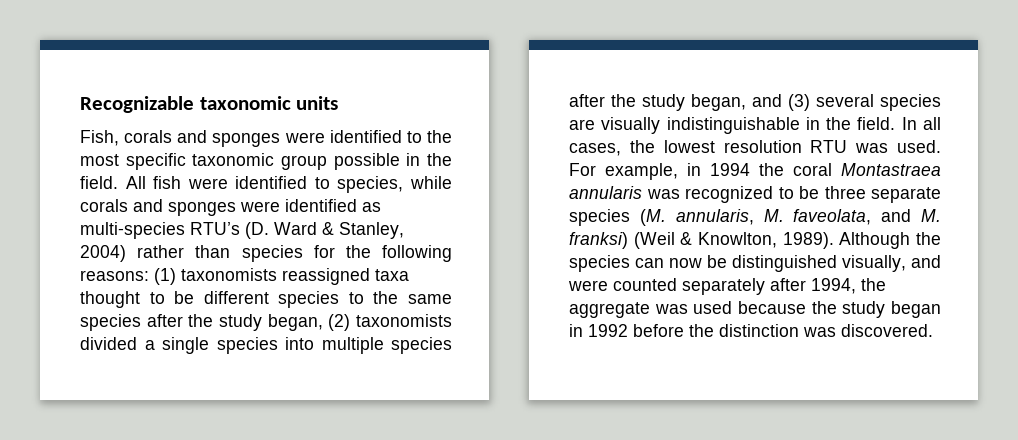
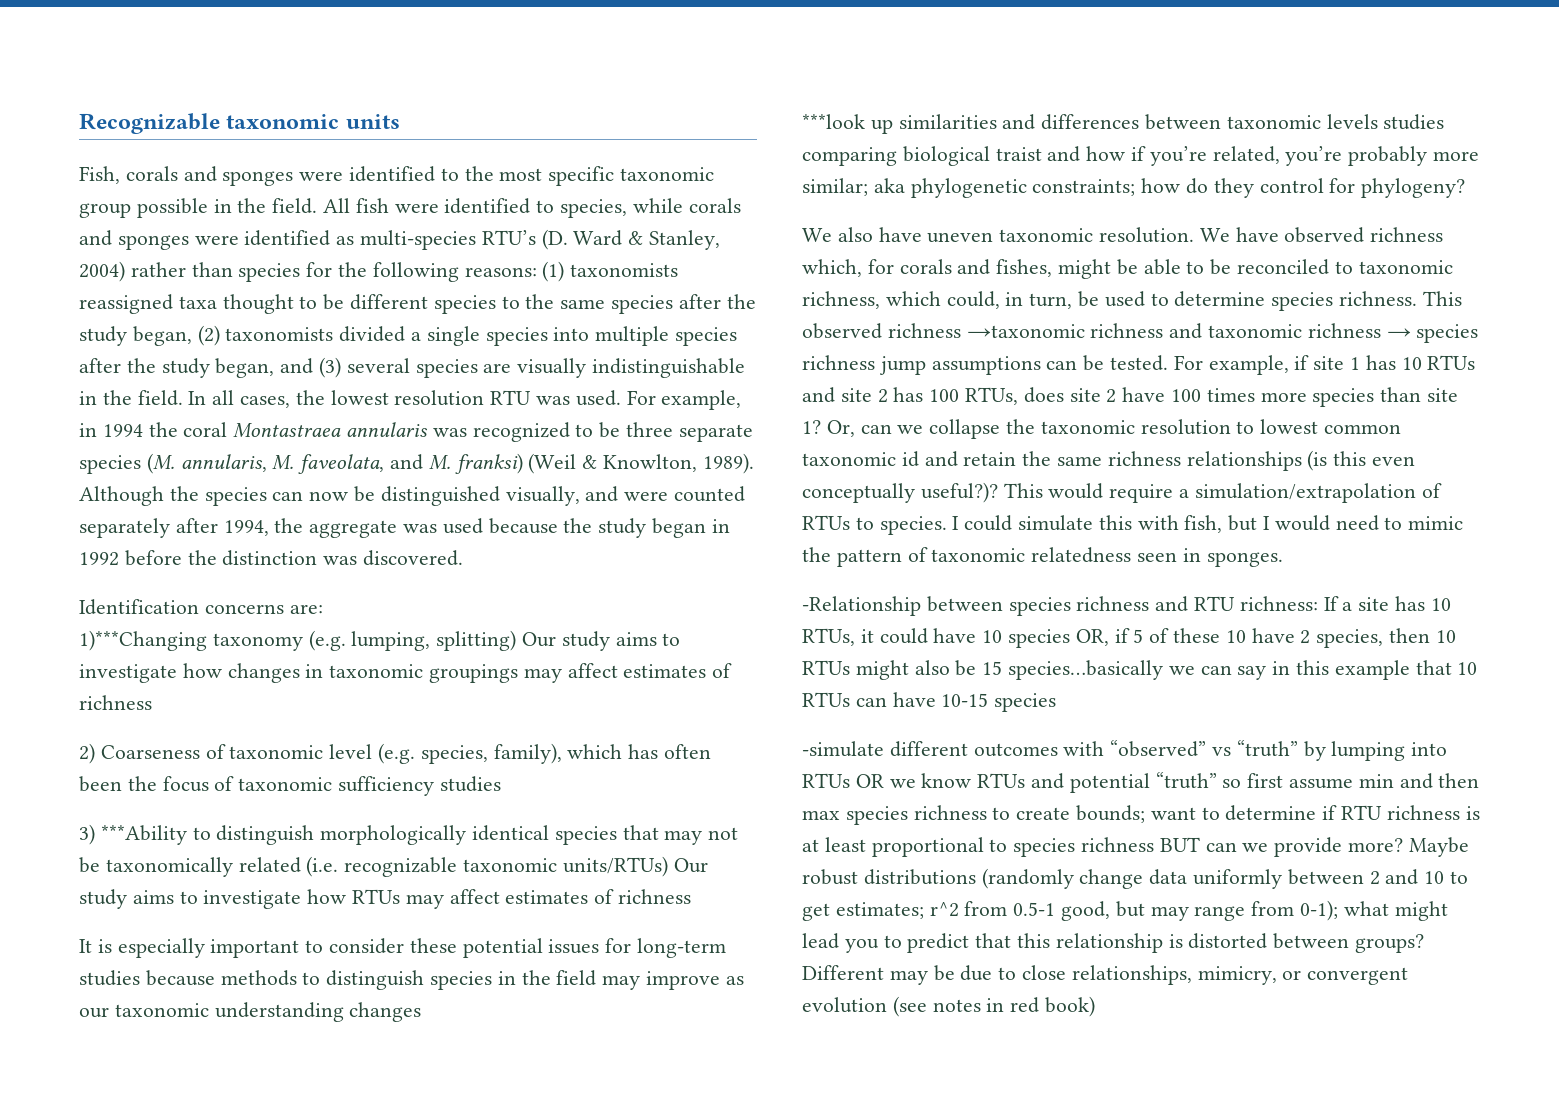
+ Identification concerns are:
+ 1)***Changing taxonomy (e.g. lumping, splitting) Our study aims to investigate how changes in taxonomic groupings may affect estimates of richness
+ 2) Coarseness of taxonomic level (e.g. species, family), which has often been the focus of taxonomic sufficiency studies
+ 3) ***Ability to distinguish morphologically identical species that may not be taxonomically related (i.e. recognizable taxonomic units/RTUs) Our study aims to investigate how RTUs may affect estimates of richness
+ It is especially important to consider these potential issues for long-term studies because methods to distinguish species in the field may improve as our taxonomic understanding changes
+ ***look up similarities and differences between taxonomic levels studies comparing biological traist and how if you’re related, you’re probably more similar; aka phylogenetic constraints; how do they control for phylogeny?
+ We also have uneven taxonomic resolution. We have observed richness which, for corals and fishes, might be able to be reconciled to taxonomic richness, which could, in turn, be used to determine species richness. This observed richness →taxonomic richness and taxonomic richness → species richness jump assumptions can be tested. For example, if site 1 has 10 RTUs and site 2 has 100 RTUs, does site 2 have 100 times more species than site 1? Or, can we collapse the taxonomic resolution to lowest common taxonomic id and retain the same richness relationships (is this even conceptually useful?)? This would require a simulation/extrapolation of RTUs to species. I could simulate this with fish, but I would need to mimic the pattern of taxonomic relatedness seen in sponges.
+ -Relationship between species richness and RTU richness: If a site has 10 RTUs, it could have 10 species OR, if 5 of these 10 have 2 species, then 10 RTUs might also be 15 species…basically we can say in this example that 10 RTUs can have 10-15 species
+ -simulate different outcomes with “observed” vs “truth” by lumping into RTUs OR we know RTUs and potential “truth” so first assume min and then max species richness to create bounds; want to determine if RTU richness is at least proportional to species richness BUT can we provide more? Maybe robust distributions (randomly change data uniformly between 2 and 10 to get estimates; r^2 from 0.5-1 good, but may range from 0-1); what might lead you to predict that this relationship is distorted between groups? Different may be due to close relationships, mimicry, or convergent evolution (see notes in red book)

